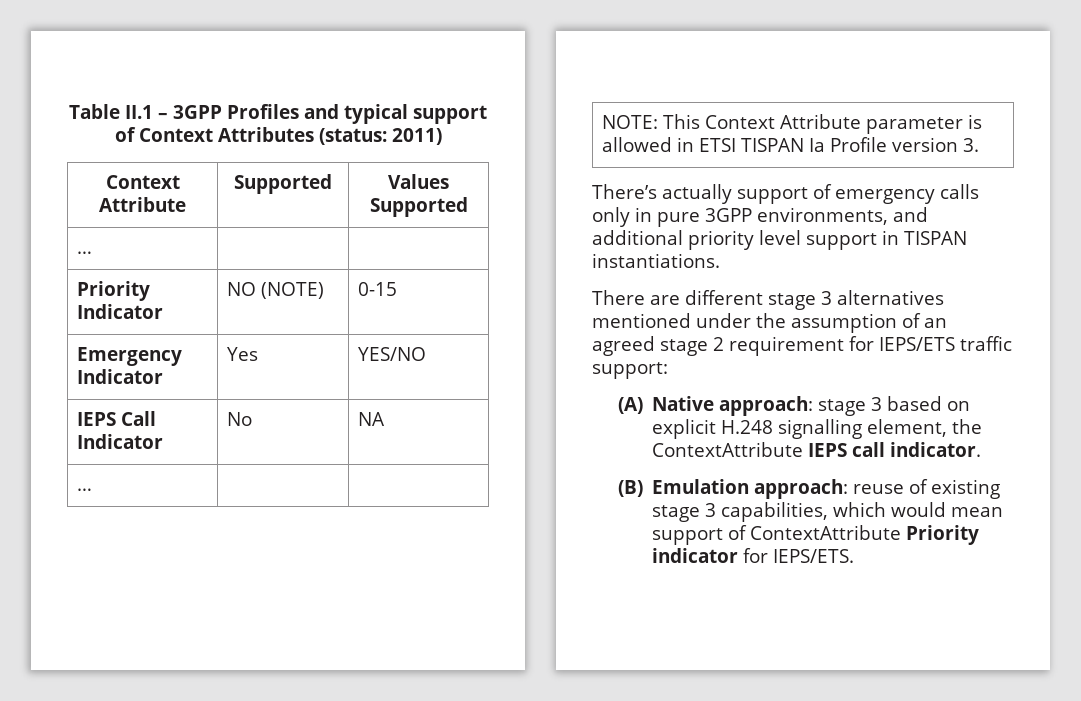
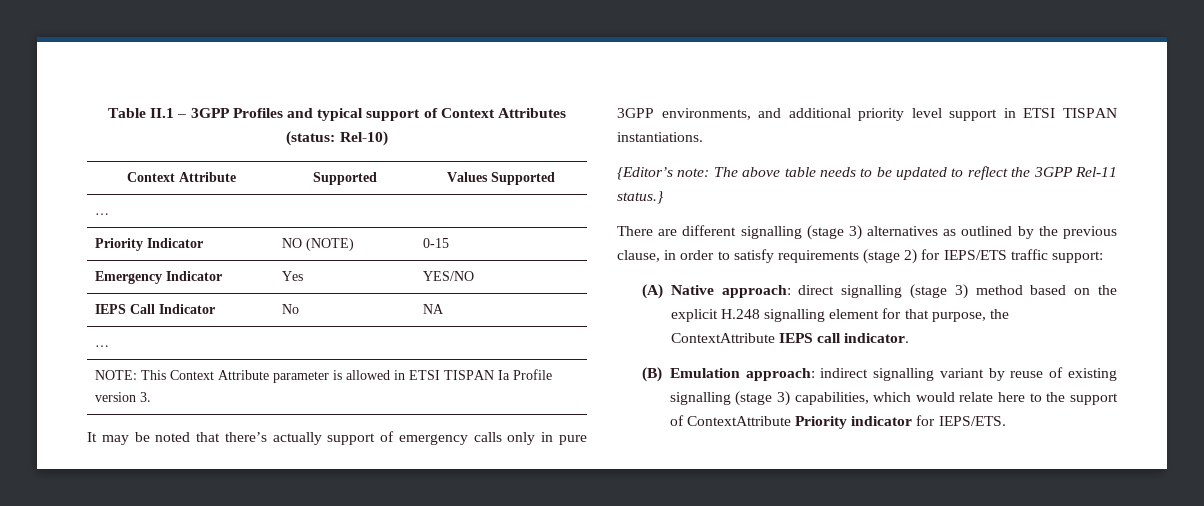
- Table II.1 – 3GPP Profiles and typical support of Context Attributes (status: 2011)
+ Table II.1 – 3GPP Profiles and typical support of Context Attributes (status: Rel-10)
- There’s actually support of emergency calls only in pure 3GPP environments, and additional priority level support in TISPAN instantiations.
+ It may be noted that there’s actually support of emergency calls only in pure 3GPP environments, and additional priority level support in ETSI TISPAN instantiations.
- There are different stage 3 alternatives mentioned under the assumption of an agreed stage 2 requirement for IEPS/ETS traffic support:
+ {Editor’s note: The above table needs to be updated to reflect the 3GPP Rel-11 status.}
+ There are different signalling (stage 3) alternatives as outlined by the previous clause, in order to satisfy requirements (stage 2) for IEPS/ETS traffic support:
- (A) Native approach: stage 3 based on explicit H.248 signalling element, the ContextAttribute IEPS call indicator.
+ (A) Native approach: direct signalling (stage 3) method based on the explicit H.248 signalling element for that purpose, the ContextAttribute IEPS call indicator.
- (B) Emulation approach: reuse of existing stage 3 capabilities, which would mean support of ContextAttribute Priority indicator for IEPS/ETS.
+ (B) Emulation approach: indirect signalling variant by reuse of existing signalling (stage 3) capabilities, which would relate here to the support of ContextAttribute Priority indicator for IEPS/ETS.

